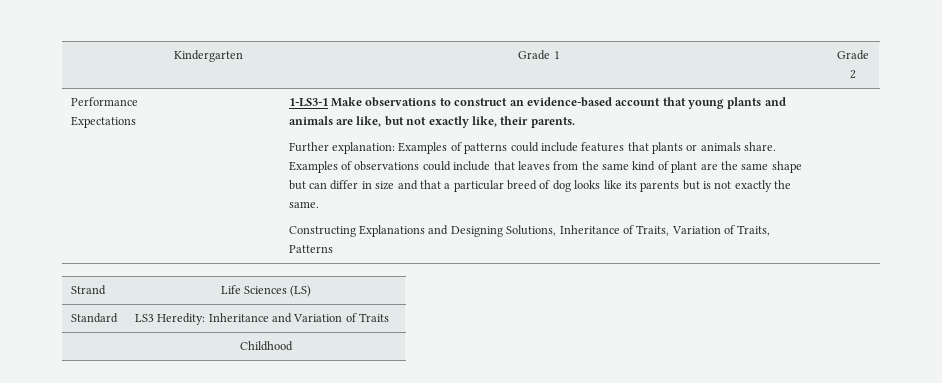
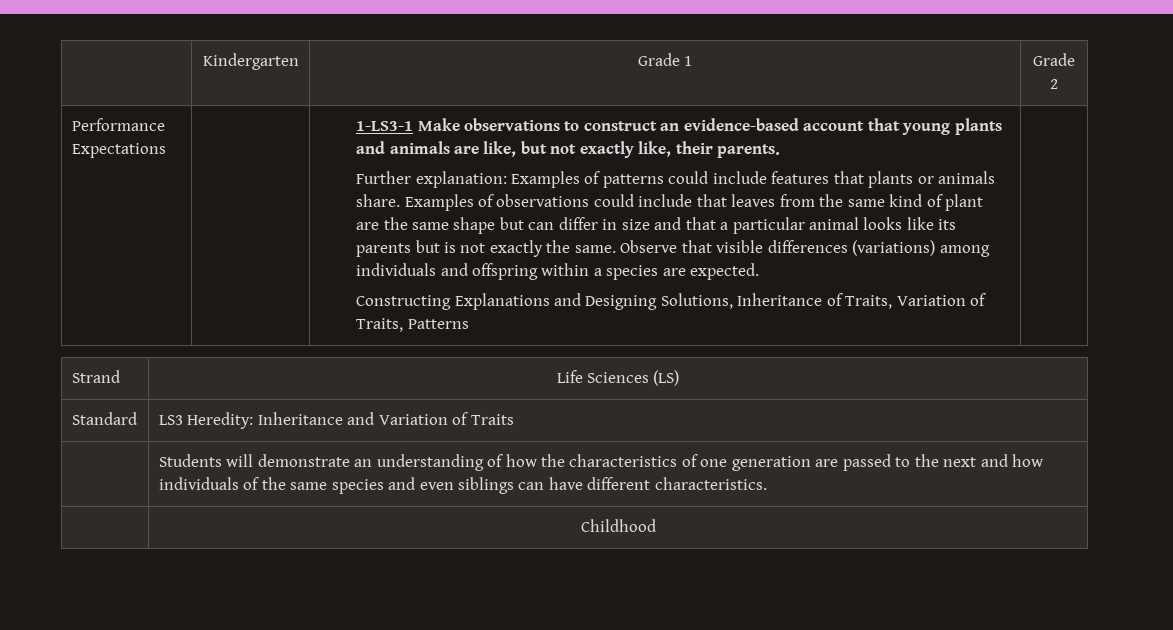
- Examples of observations could include that leaves from the same kind of plant are the same shape but can differ in size and that a particular breed of dog looks like its parents but is not exactly the same.
+ Examples of observations could include that leaves from the same kind of plant are the same shape but can differ in size and that a particular animal looks like its parents but is not exactly the same. Observe that visible differences (variations) among individuals and offspring within a species are expected.
+ | Students will demonstrate an understanding of how the characteristics of one generation are passed to the next and how individuals of the same species and even siblings can have different characteristics.

